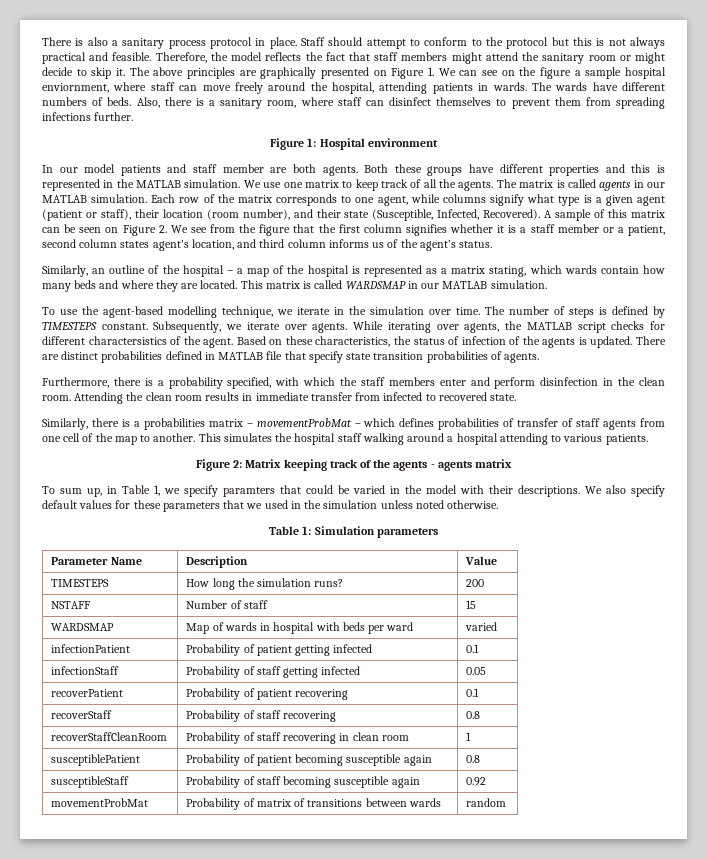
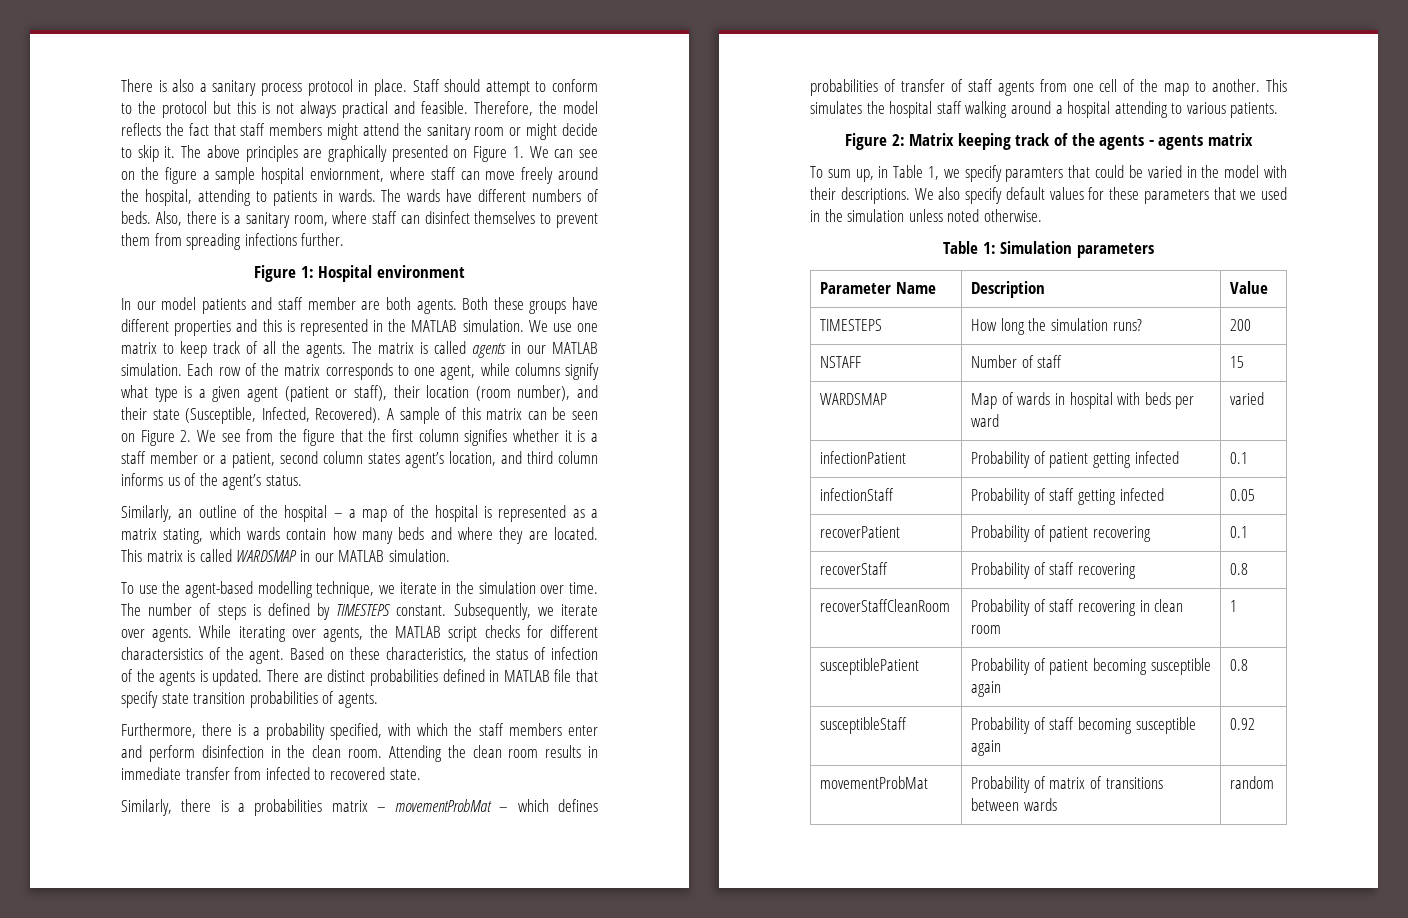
- The above principles are graphically presented on Figure 1. We can see on the figure a sample hospital enviornment, where staff can move freely around the hospital, attending patients in wards.
+ The above principles are graphically presented on Figure 1. We can see on the figure a sample hospital enviornment, where staff can move freely around the hospital, attending to patients in wards.

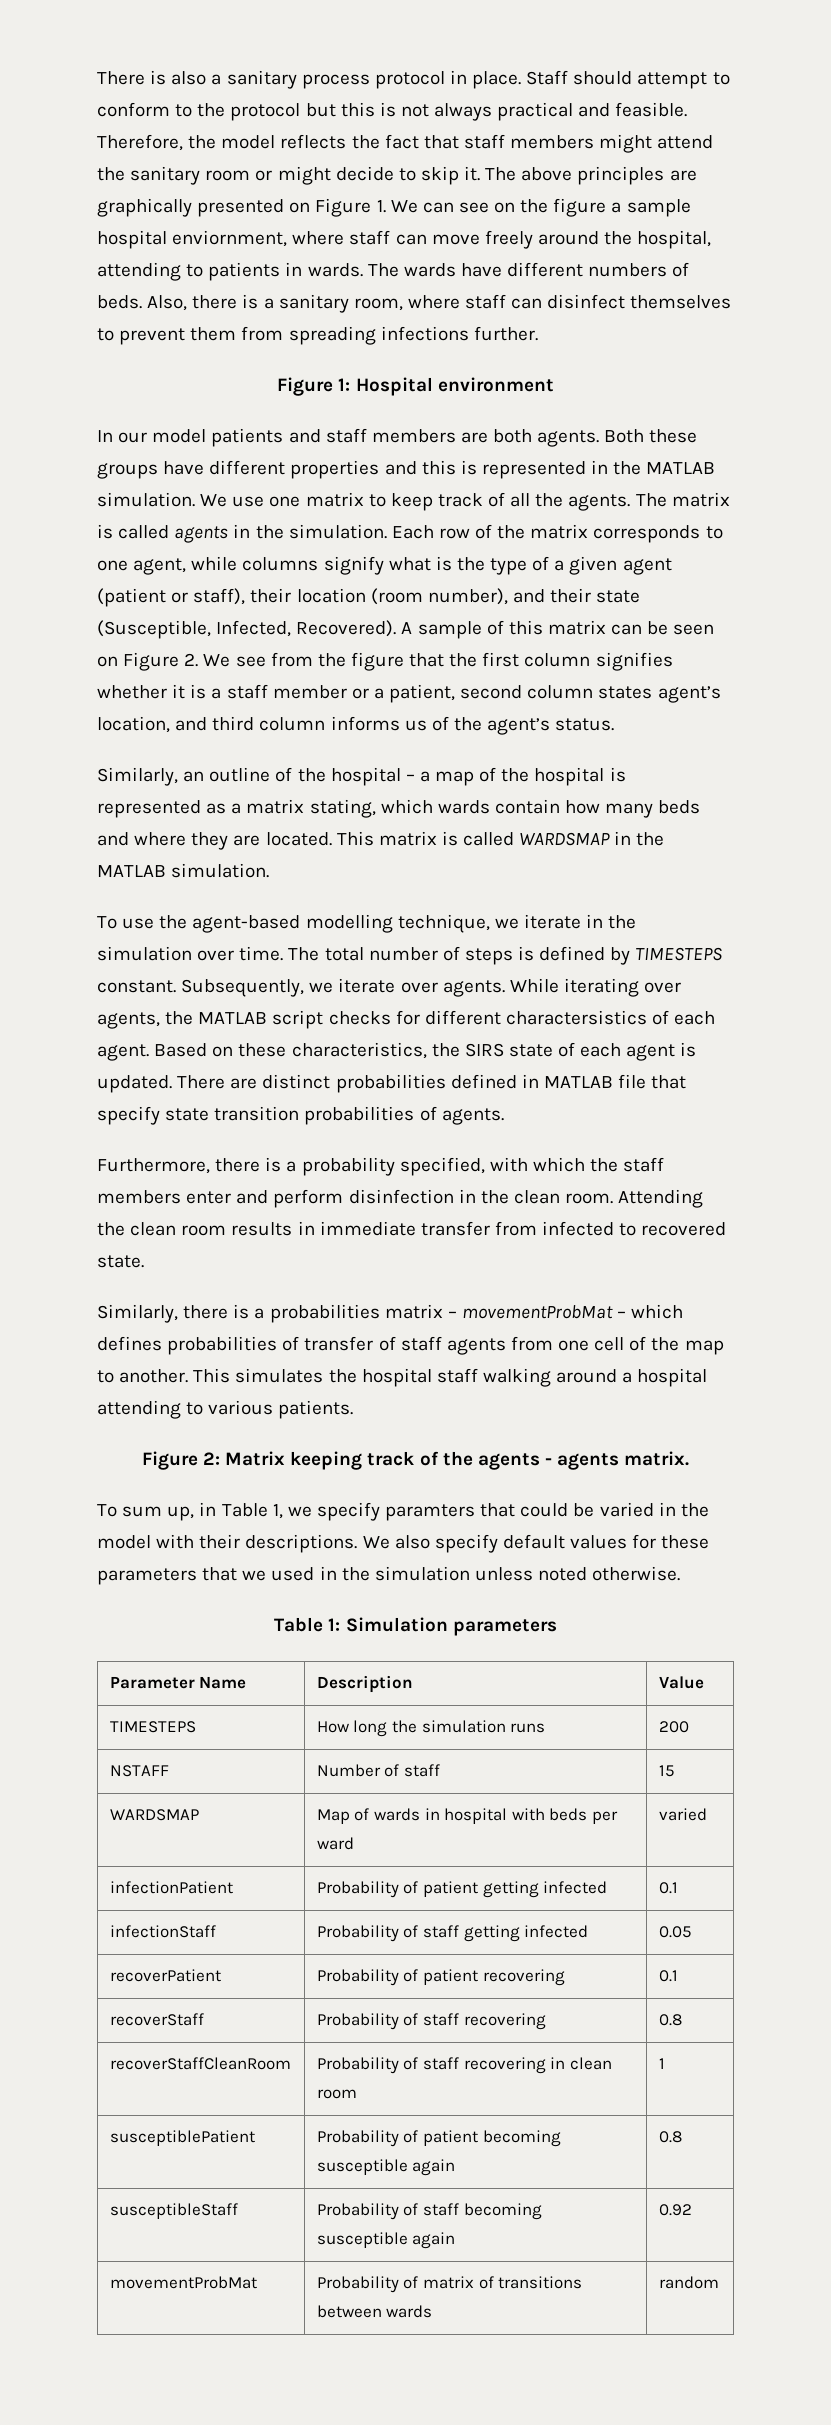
- In our model patients and staff member are both agents.
+ In our model patients and staff members are both agents.
- The matrix is called agents in our MATLAB simulation.
+ The matrix is called agents in the simulation.
- Each row of the matrix corresponds to one agent, while columns signify what type is a given agent (patient or staff), their location (room number), and their state (Susceptible, Infected, Recovered).
+ Each row of the matrix corresponds to one agent, while columns signify what is the type of a given agent (patient or staff), their location (room number), and their state (Susceptible, Infected, Recovered).
- This matrix is called WARDSMAP in our MATLAB simulation.
+ This matrix is called WARDSMAP in the MATLAB simulation.
- The number of steps is defined by TIMESTEPS constant.
+ The total number of steps is defined by TIMESTEPS constant.
- While iterating over agents, the MATLAB script checks for different charactersistics of the agent.
+ While iterating over agents, the MATLAB script checks for different charactersistics of each agent.
- Based on these characteristics, the status of infection of the agents is updated.
+ Based on these characteristics, the SIRS state of each agent is updated.
- Figure 2: Matrix keeping track of the agents - agents matrix
+ Figure 2: Matrix keeping track of the agents - agents matrix.
- TIMESTEPS | How long the simulation runs? | 200
+ TIMESTEPS | How long the simulation runs | 200

